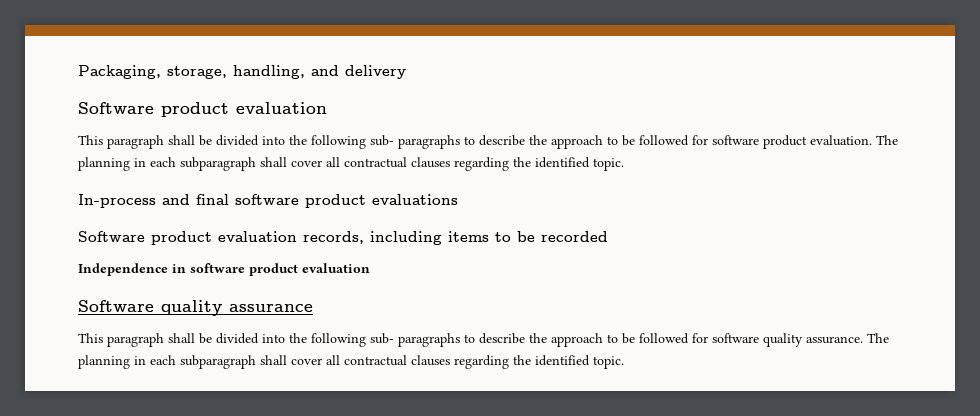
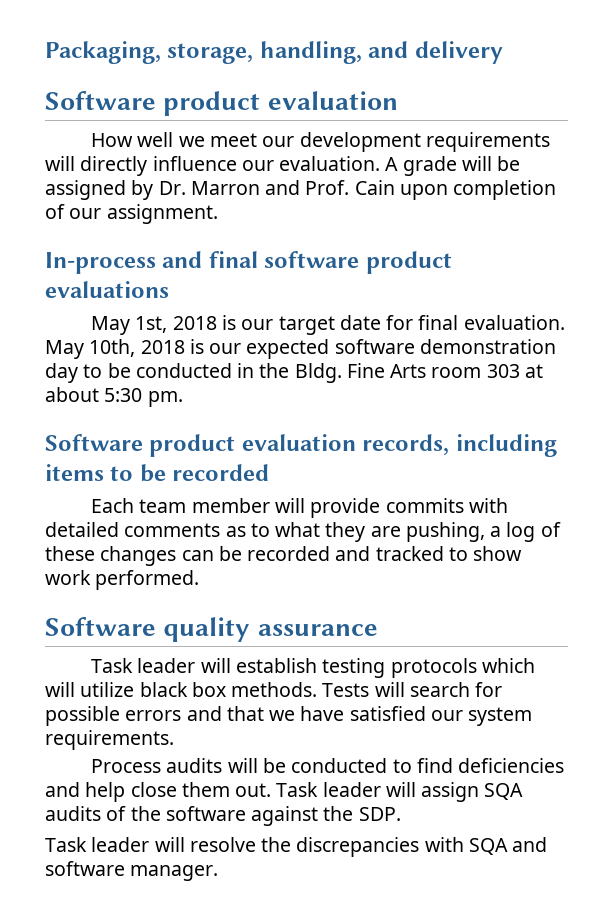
- This paragraph shall be divided into the following sub- paragraphs to describe the approach to be followed for software product evaluation. The planning in each subparagraph shall cover all contractual clauses regarding the identified topic.
+ How well we meet our development requirements will directly influence our evaluation. A grade will be assigned by Dr. Marron and Prof. Cain upon completion of our assignment.
+ May 1st, 2018 is our target date for final evaluation. May 10th, 2018 is our expected software demonstration day to be conducted in the Bldg. Fine Arts room 303 at about 5:30 pm.
- Independence in software product evaluation
+ Each team member will provide commits with detailed comments as to what they are pushing, a log of these changes can be recorded and tracked to show work performed.
  Software quality assurance
- This paragraph shall be divided into the following sub- paragraphs to describe the approach to be followed for software quality assurance. The planning in each subparagraph shall cover all contractual clauses regarding the identified topic.
+ Task leader will establish testing protocols which will utilize black box methods. Tests will search for possible errors and that we have satisfied our system requirements.
+ Process audits will be conducted to find deficiencies and help close them out. Task leader will assign SQA audits of the software against the SDP.
+ Task leader will resolve the discrepancies with SQA and software manager.

